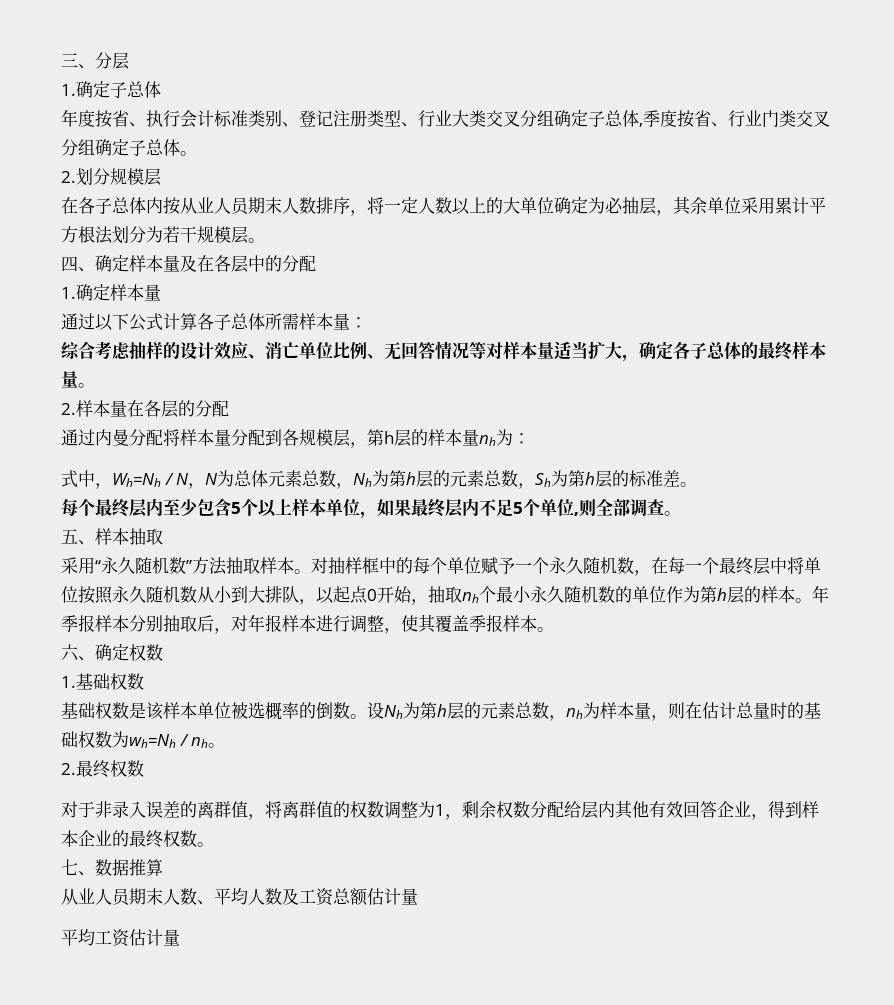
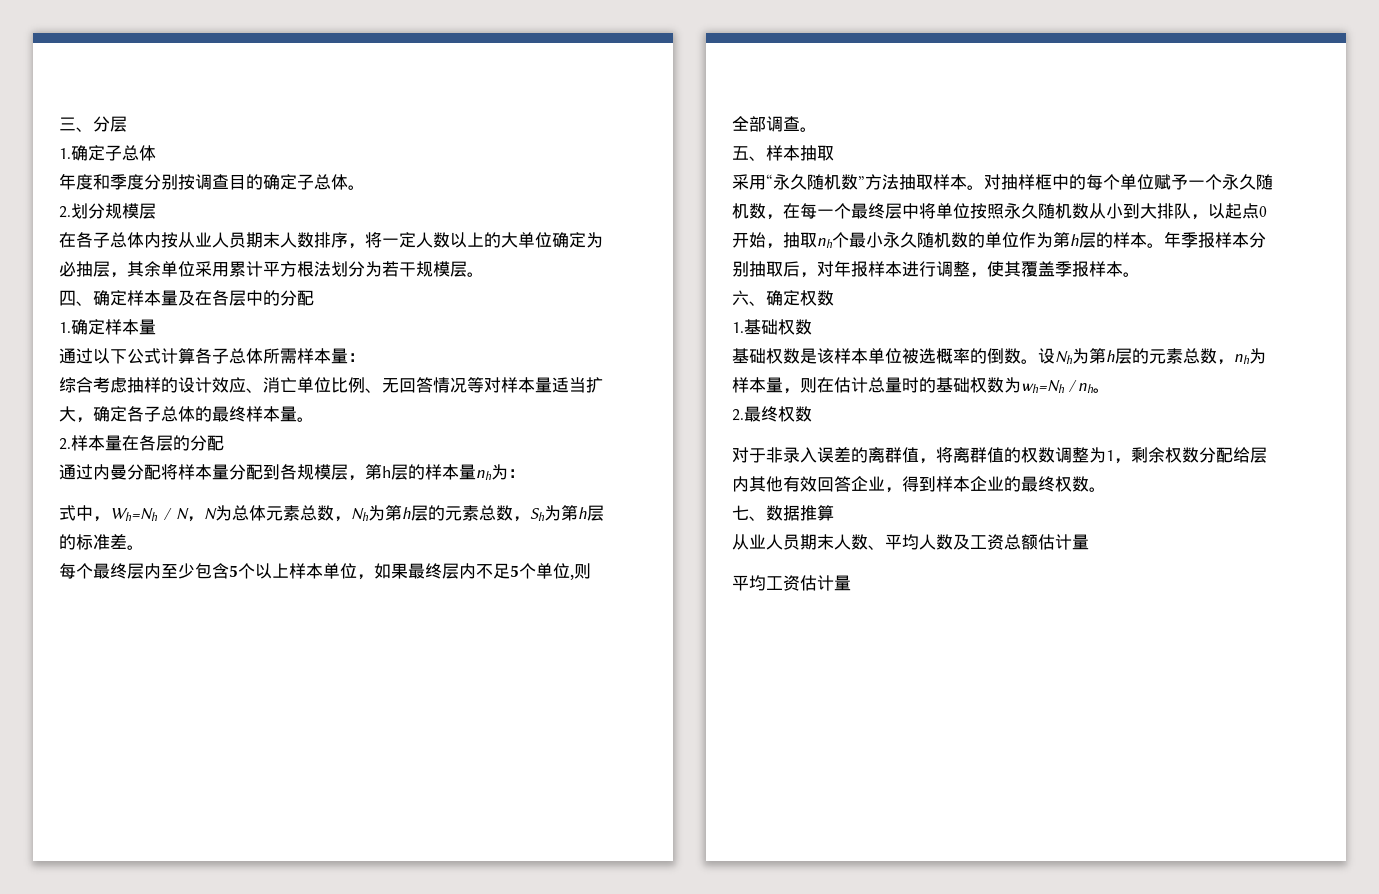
- 年度按省、执行会计标准类别、登记注册类型、行业大类交叉分组确定子总体,季度按省、行业门类交叉分组确定子总体。
+ 年度和季度分别按调查目的确定子总体。

